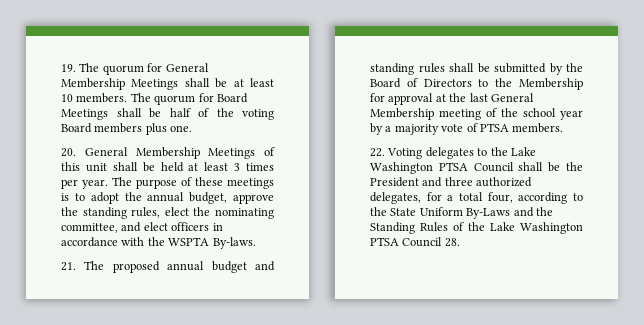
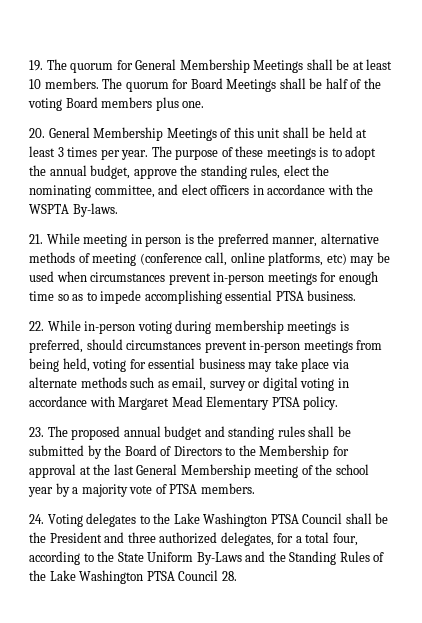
- 21. The proposed annual budget and standing rules shall be submitted by the Board of Directors to the Membership for approval at the last General Membership meeting of the school year by a majority vote of PTSA members.
+ 21. While meeting in person is the preferred manner, alternative methods of meeting (conference call, online platforms, etc) may be used when circumstances prevent in-person meetings for enough time so as to impede accomplishing essential PTSA business.
+ 22. While in-person voting during membership meetings is preferred, should circumstances prevent in-person meetings from being held, voting for essential business may take place via alternate methods such as email, survey or digital voting in accordance with Margaret Mead Elementary PTSA policy.
+ 23. The proposed annual budget and standing rules shall be submitted by the Board of Directors to the Membership for approval at the last General Membership meeting of the school year by a majority vote of PTSA members.
- 22. Voting delegates to the Lake Washington PTSA Council shall be the President and three authorized delegates, for a total four, according to the State Uniform By-Laws and the Standing Rules of the Lake Washington PTSA Council 28.
+ 24. Voting delegates to the Lake Washington PTSA Council shall be the President and three authorized delegates, for a total four, according to the State Uniform By-Laws and the Standing Rules of the Lake Washington PTSA Council 28.

